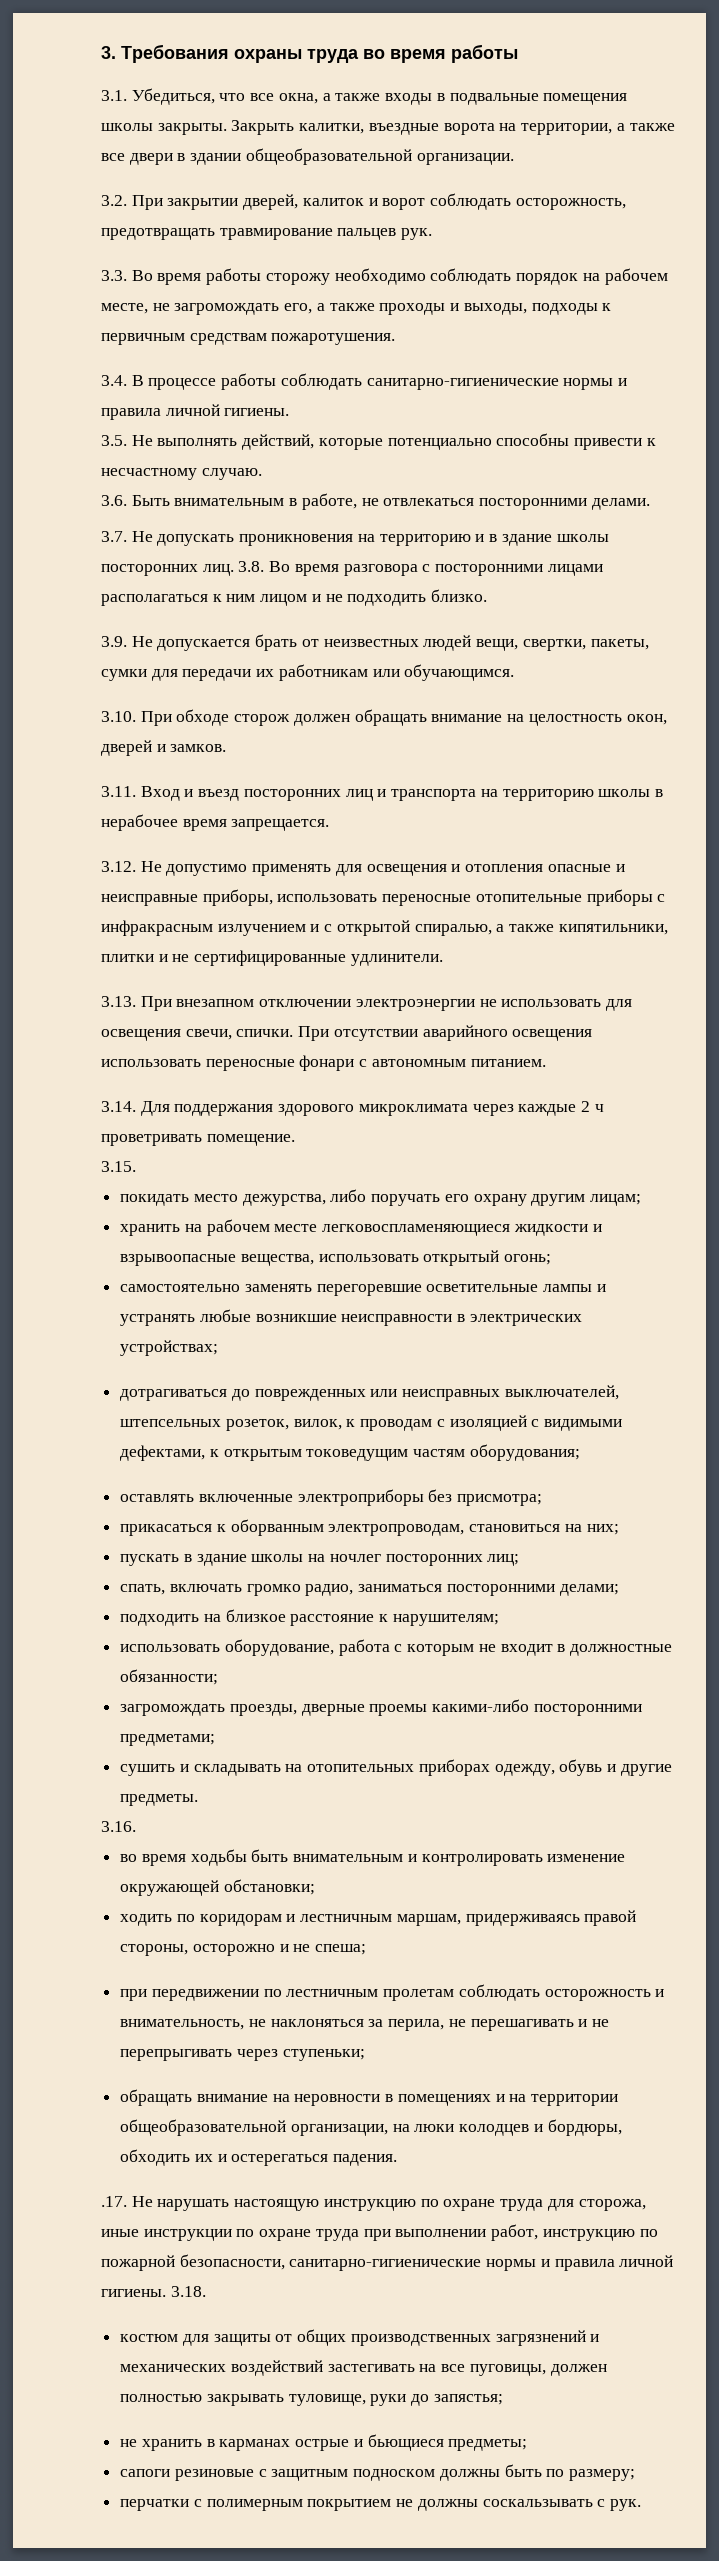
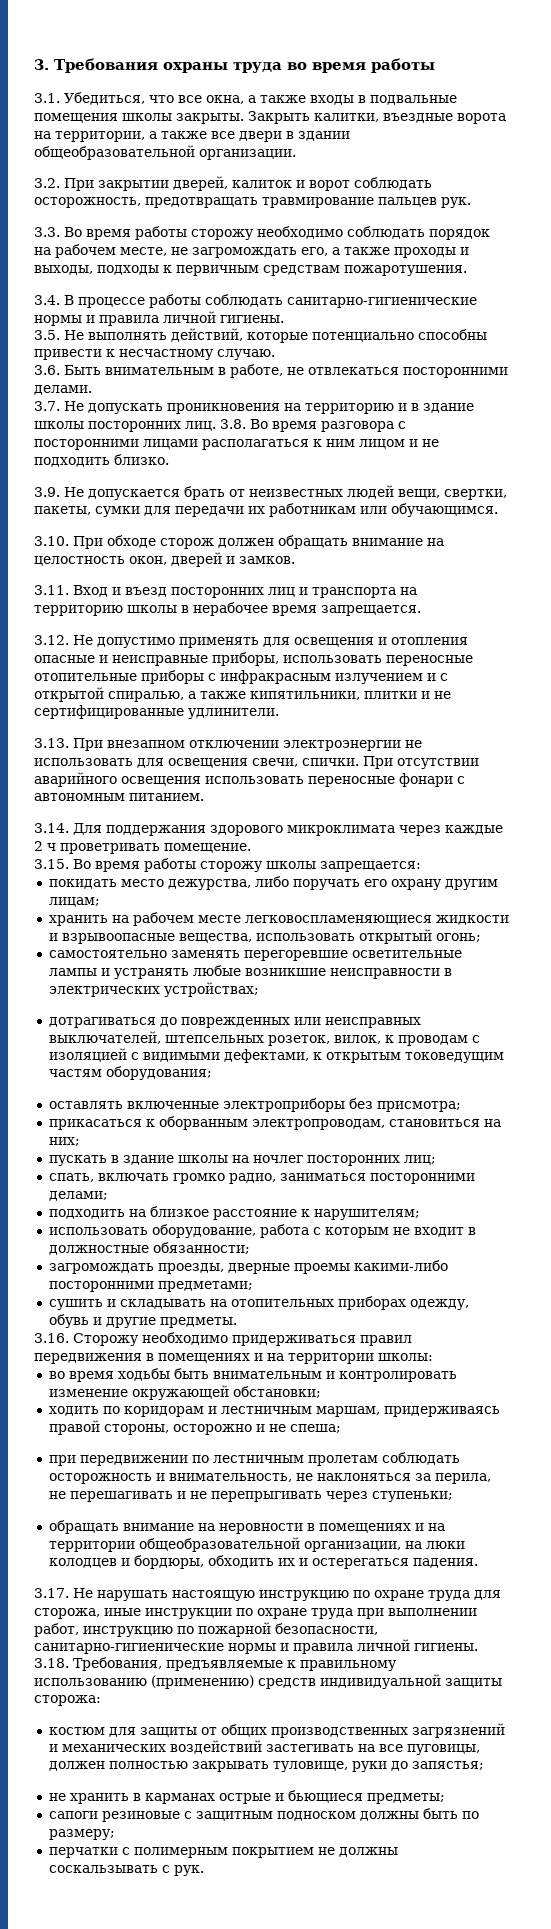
- 3.15.
+ 3.15. Во время работы сторожу школы запрещается:
- 3.16.
+ 3.16. Сторожу необходимо придерживаться правил передвижения в помещениях и на территории школы:
- .17. Не нарушать настоящую инструкцию по охране труда для сторожа, иные инструкции по охране труда при выполнении работ, инструкцию по пожарной безопасности, санитарно-гигиенические нормы и правила личной гигиены.
+ 3.17. Не нарушать настоящую инструкцию по охране труда для сторожа, иные инструкции по охране труда при выполнении работ, инструкцию по пожарной безопасности, санитарно-гигиенические нормы и правила личной гигиены.
- 3.18.
+ 3.18. Требования, предъявляемые к правильному использованию (применению) средств индивидуальной защиты сторожа:

